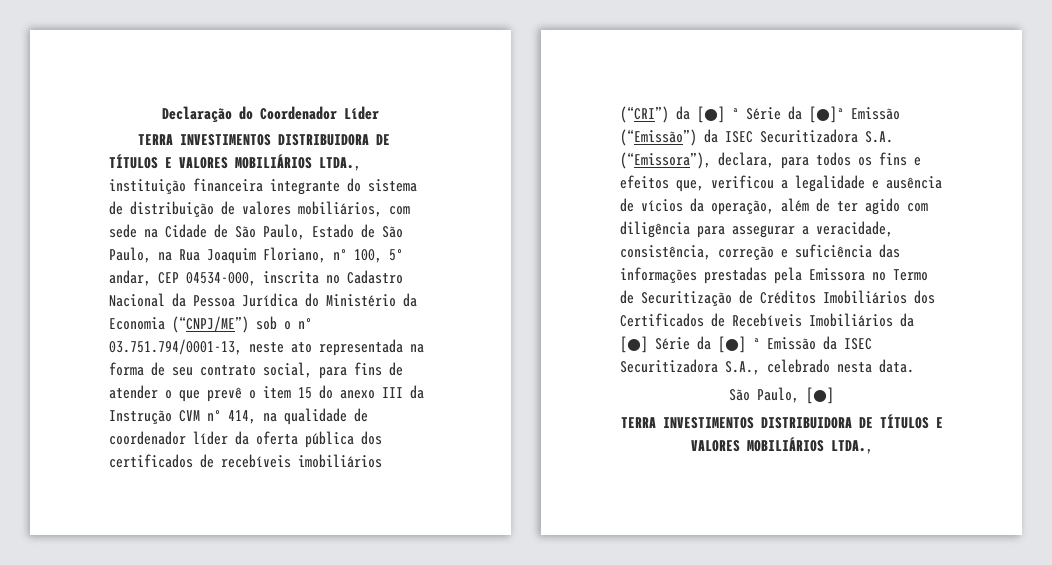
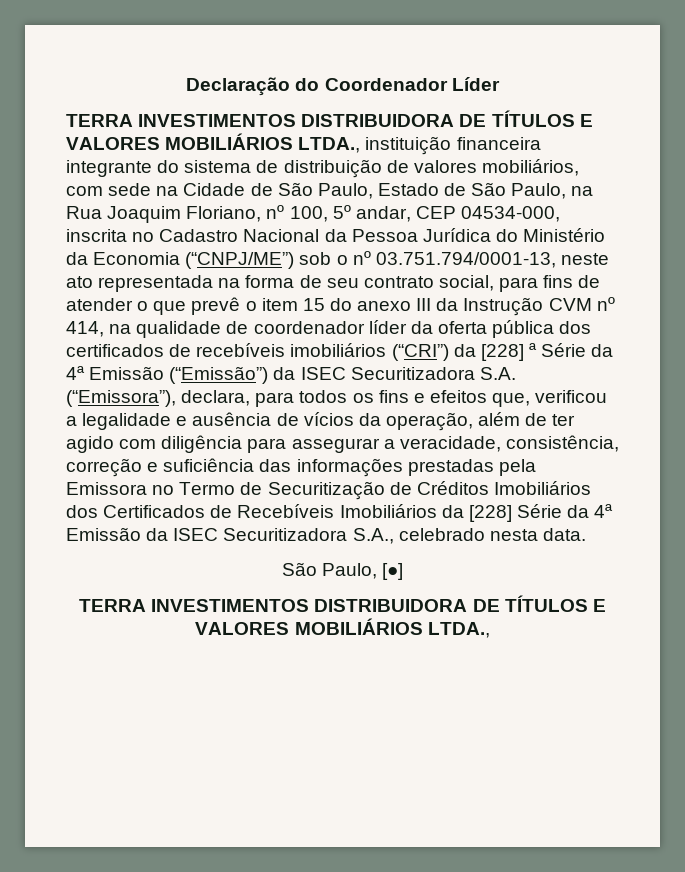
- TERRA INVESTIMENTOS DISTRIBUIDORA DE TÍTULOS E VALORES MOBILIÁRIOS LTDA., instituição financeira integrante do sistema de distribuição de valores mobiliários, com sede na Cidade de São Paulo, Estado de São Paulo, na Rua Joaquim Floriano, nº 100, 5º andar, CEP 04534-000, inscrita no Cadastro Nacional da Pessoa Jurídica do Ministério da Economia (“CNPJ/ME”) sob o nº 03.751.794/0001-13, neste ato representada na forma de seu contrato social, para fins de atender o que prevê o item 15 do anexo III da Instrução CVM nº 414, na qualidade de coordenador líder da oferta pública dos certificados de recebíveis imobiliários (“CRI”) da [●] ª Série da [●]ª Emissão (“Emissão”) da ISEC Securitizadora S.A. (“Emissora”), declara, para todos os fins e efeitos que, verificou a legalidade e ausência de vícios da operação, além de ter agido com diligência para assegurar a veracidade, consistência, correção e suficiência das informações prestadas pela Emissora no Termo de Securitização de Créditos Imobiliários dos Certificados de Recebíveis Imobiliários da [●] Série da [●] ª Emissão da ISEC Securitizadora S.A., celebrado nesta data.
+ TERRA INVESTIMENTOS DISTRIBUIDORA DE TÍTULOS E VALORES MOBILIÁRIOS LTDA., instituição financeira integrante do sistema de distribuição de valores mobiliários, com sede na Cidade de São Paulo, Estado de São Paulo, na Rua Joaquim Floriano, nº 100, 5º andar, CEP 04534-000, inscrita no Cadastro Nacional da Pessoa Jurídica do Ministério da Economia (“CNPJ/ME”) sob o nº 03.751.794/0001-13, neste ato representada na forma de seu contrato social, para fins de atender o que prevê o item 15 do anexo III da Instrução CVM nº 414, na qualidade de coordenador líder da oferta pública dos certificados de recebíveis imobiliários (“CRI”) da [228] ª Série da 4ª Emissão (“Emissão”) da ISEC Securitizadora S.A. (“Emissora”), declara, para todos os fins e efeitos que, verificou a legalidade e ausência de vícios da operação, além de ter agido com diligência para assegurar a veracidade, consistência, correção e suficiência das informações prestadas pela Emissora no Termo de Securitização de Créditos Imobiliários dos Certificados de Recebíveis Imobiliários da [228] Série da 4ª Emissão da ISEC Securitizadora S.A., celebrado nesta data.

